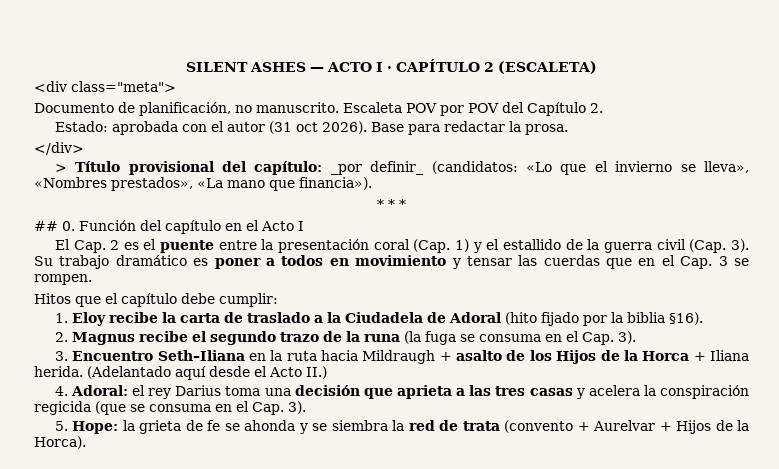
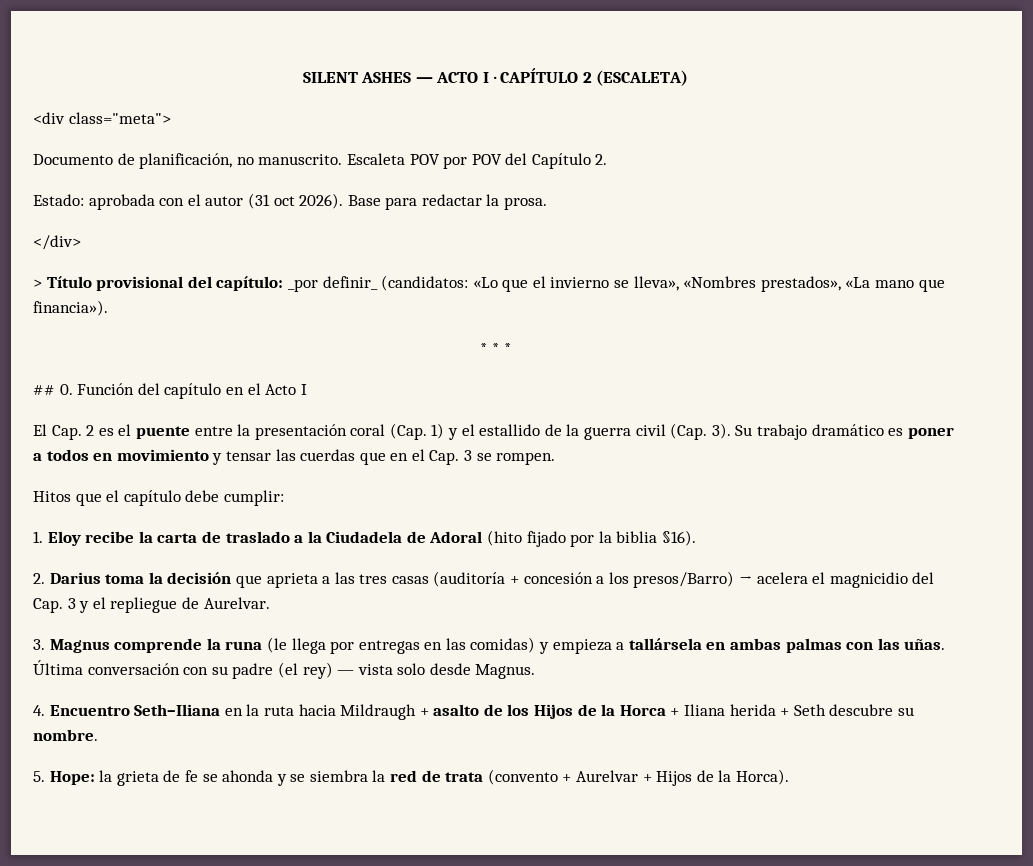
- 2. Magnus recibe el segundo trazo de la runa (la fuga se consuma en el Cap. 3).
- 3. Encuentro Seth–Iliana en la ruta hacia Mildraugh + asalto de los Hijos de la Horca + Iliana herida. (Adelantado aquí desde el Acto II.)
- 4. Adoral: el rey Darius toma una decisión que aprieta a las tres casas y acelera la conspiración regicida (que se consuma en el Cap. 3).
+ 2. Darius toma la decisión que aprieta a las tres casas (auditoría + concesión a los presos/Barro) → acelera el magnicidio del Cap. 3 y el repliegue de Aurelvar.
+ 3. Magnus comprende la runa (le llega por entregas en las comidas) y empieza a tallársela en ambas palmas con las uñas. Última conversación con su padre (el rey) — vista solo desde Magnus.
+ 4. Encuentro Seth–Iliana en la ruta hacia Mildraugh + asalto de los Hijos de la Horca + Iliana herida + Seth descubre su nombre.

